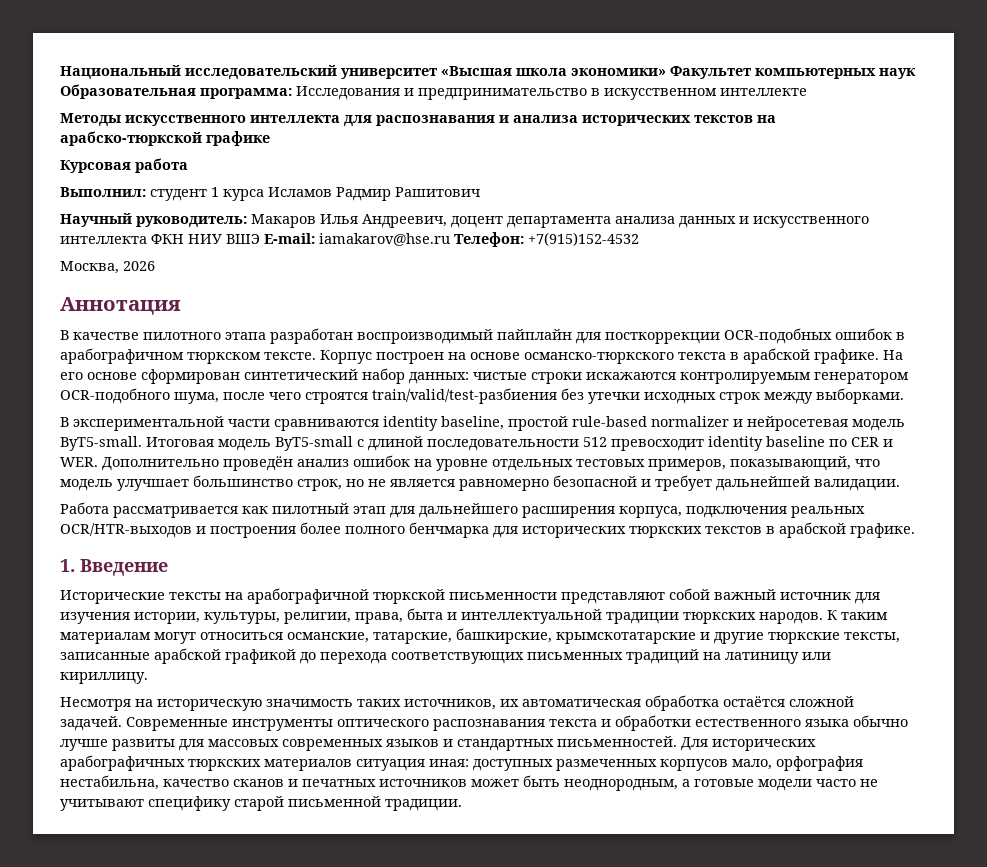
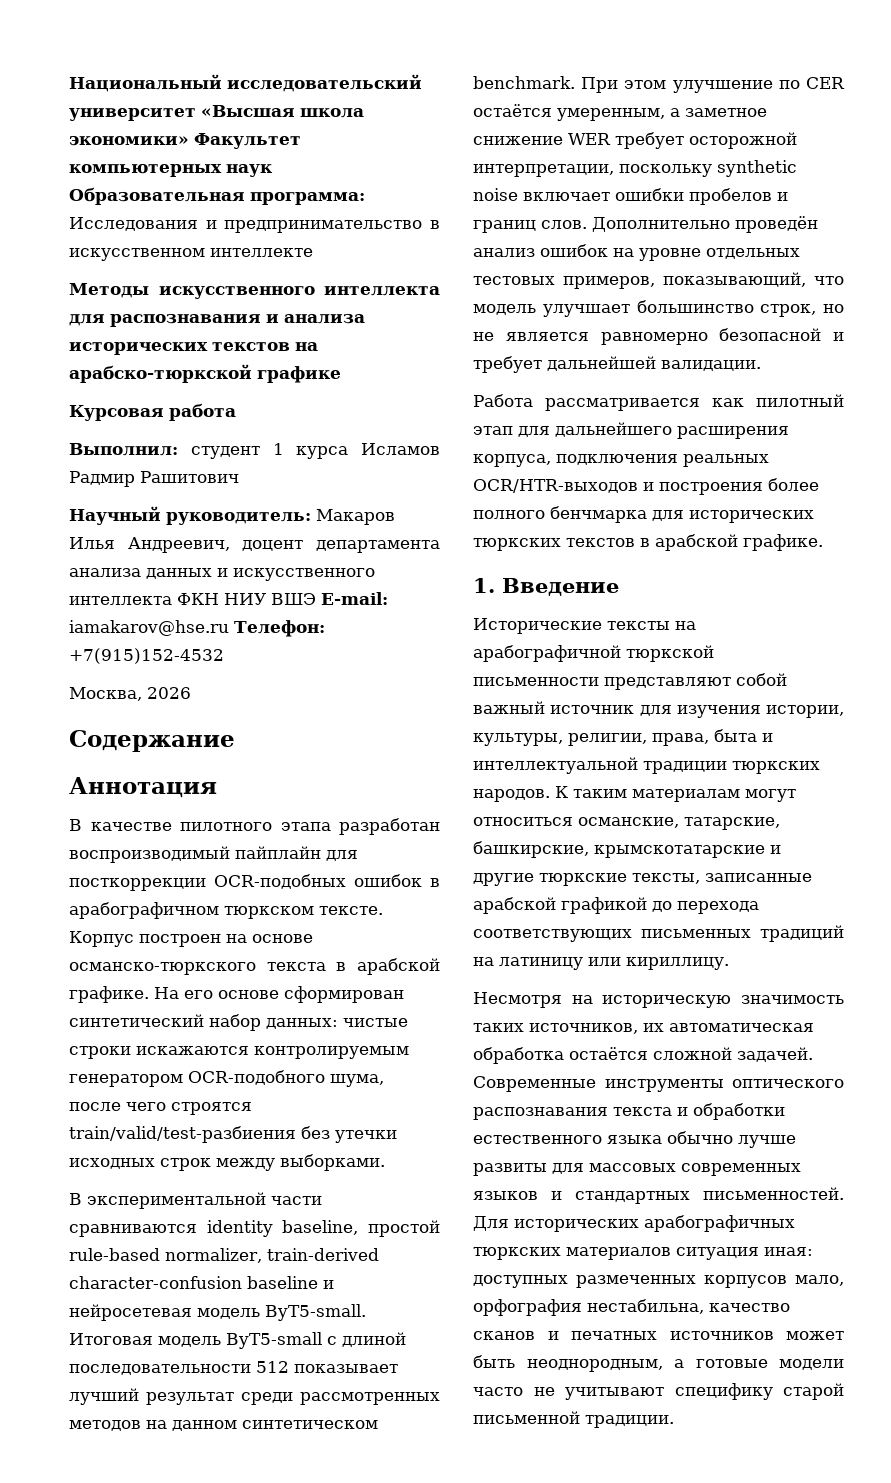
+ Содержание
- В экспериментальной части сравниваются identity baseline, простой rule-based normalizer и нейросетевая модель ByT5-small.
+ В экспериментальной части сравниваются identity baseline, простой rule-based normalizer, train-derived character-confusion baseline и нейросетевая модель ByT5-small.
- Итоговая модель ByT5-small с длиной последовательности 512 превосходит identity baseline по CER и WER. Дополнительно проведён анализ ошибок на уровне отдельных тестовых примеров, показывающий, что модель улучшает большинство строк, но не является равномерно безопасной и требует дальнейшей валидации.
+ Итоговая модель ByT5-small с длиной последовательности 512 показывает лучший результат среди рассмотренных методов на данном синтетическом benchmark. При этом улучшение по CER остаётся умеренным, а заметное снижение WER требует осторожной интерпретации, поскольку synthetic noise включает ошибки пробелов и границ слов. Дополнительно проведён анализ ошибок на уровне отдельных тестовых примеров, показывающий, что модель улучшает большинство строк, но не является равномерно безопасной и требует дальнейшей валидации.

